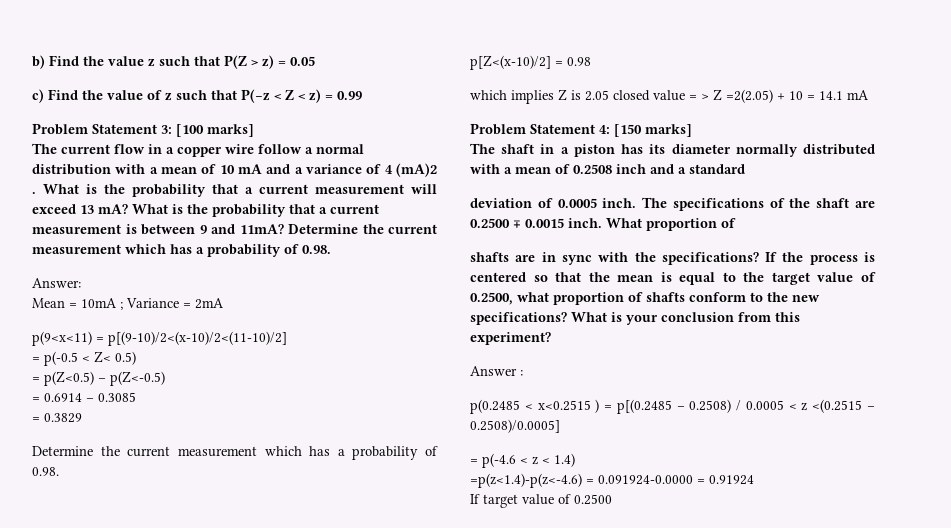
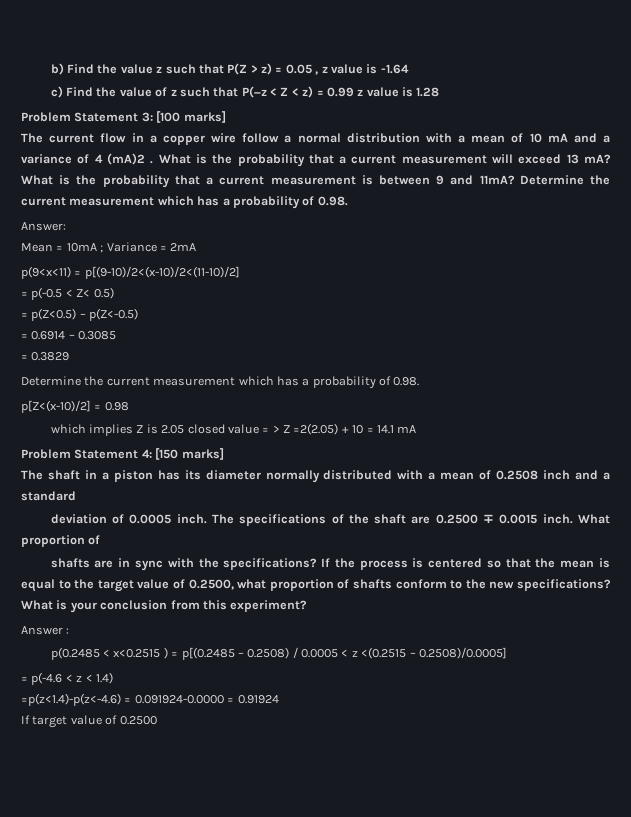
- b) Find the value z such that P(Z > z) = 0.05
+ b) Find the value z such that P(Z > z) = 0.05 , z value is -1.64
- c) Find the value of z such that P(−z < Z < z) = 0.99
+ c) Find the value of z such that P(−z < Z < z) = 0.99 z value is 1.28

